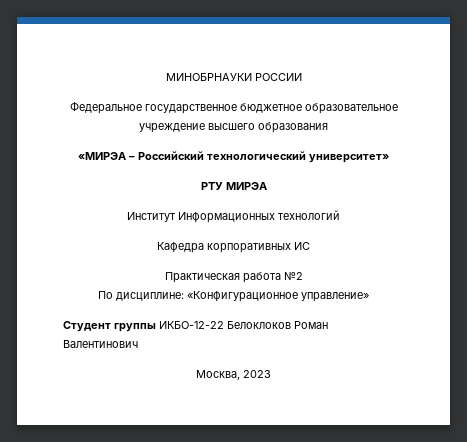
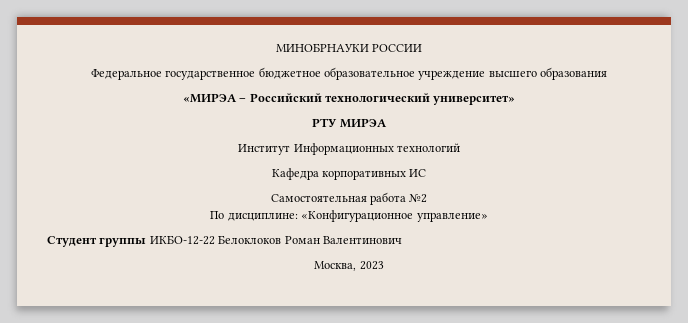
- Практическая работа №2
+ Самостоятельная работа №2

